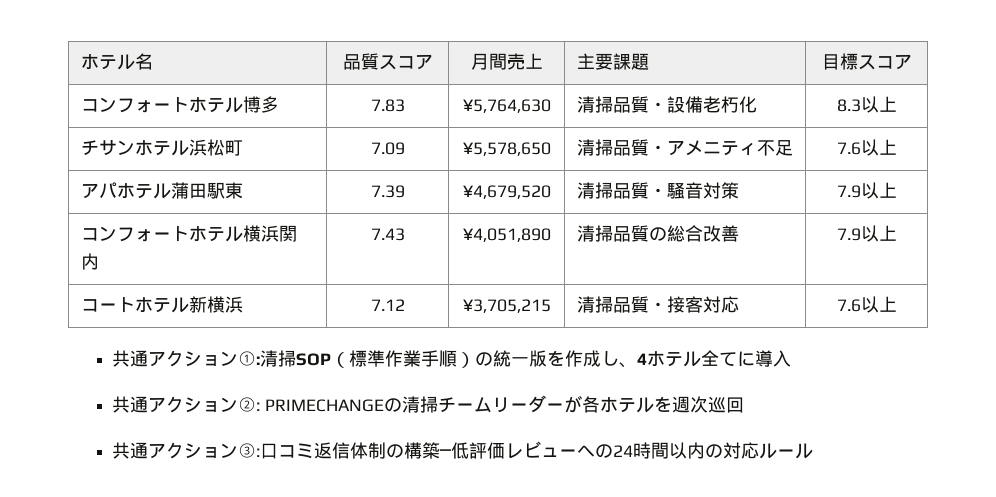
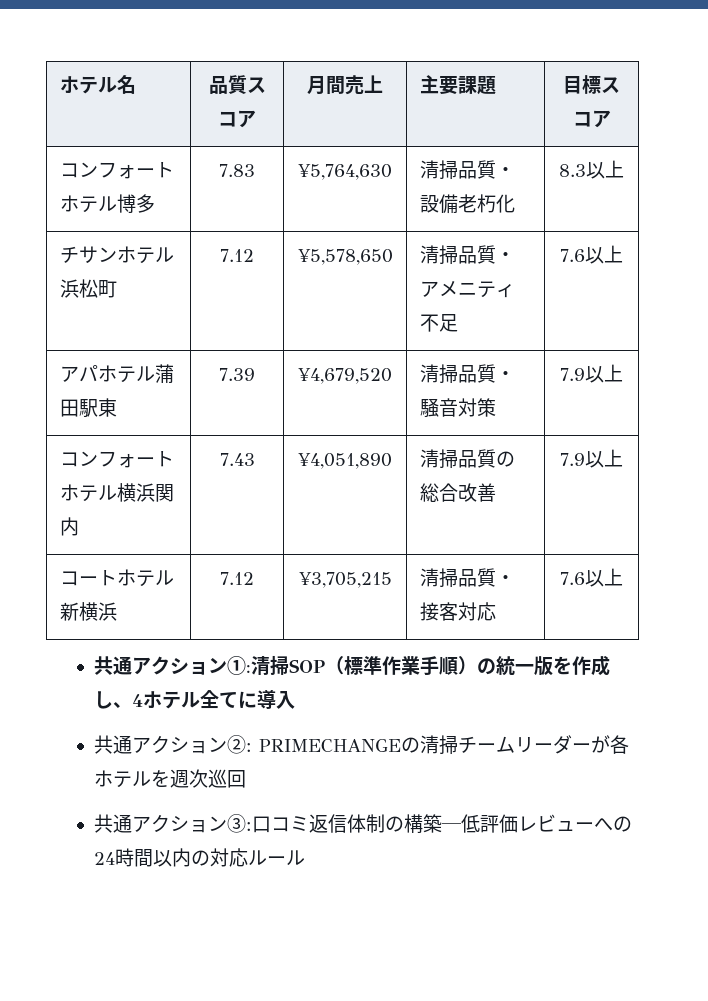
- チサンホテル浜松町 | 7.09 | ¥5,578,650 | 清掃品質・アメニティ不足 | 7.6以上
+ チサンホテル浜松町 | 7.12 | ¥5,578,650 | 清掃品質・アメニティ不足 | 7.6以上

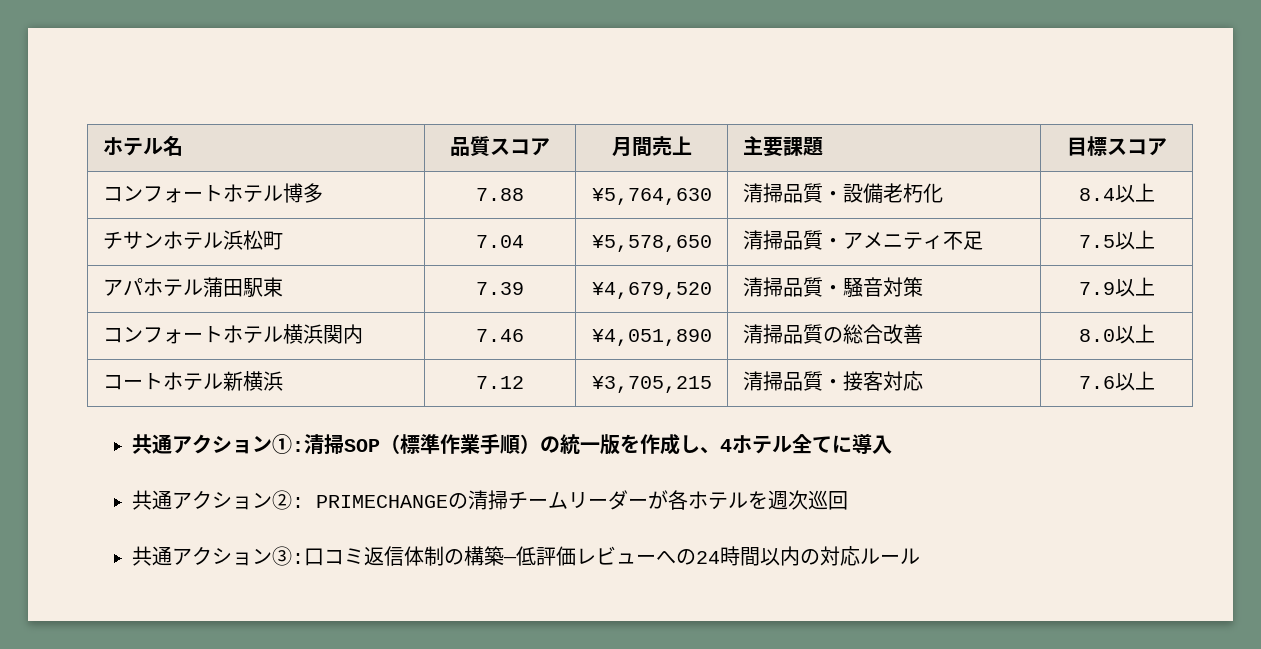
- コンフォートホテル博多 | 7.83 | ¥5,764,630 | 清掃品質・設備老朽化 | 8.3以上
+ コンフォートホテル博多 | 7.88 | ¥5,764,630 | 清掃品質・設備老朽化 | 8.4以上
- チサンホテル浜松町 | 7.12 | ¥5,578,650 | 清掃品質・アメニティ不足 | 7.6以上
+ チサンホテル浜松町 | 7.04 | ¥5,578,650 | 清掃品質・アメニティ不足 | 7.5以上
- コンフォートホテル横浜関内 | 7.43 | ¥4,051,890 | 清掃品質の総合改善 | 7.9以上
+ コンフォートホテル横浜関内 | 7.46 | ¥4,051,890 | 清掃品質の総合改善 | 8.0以上

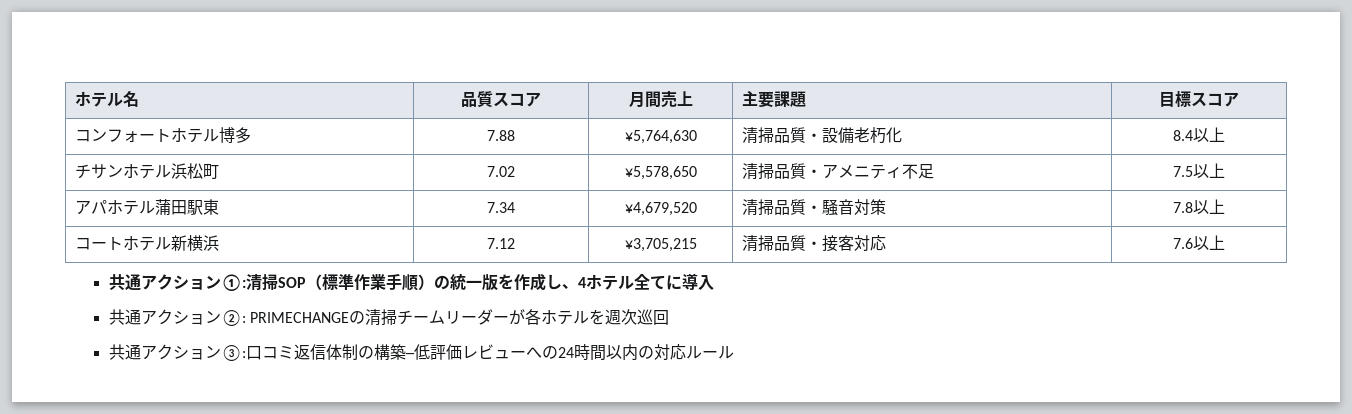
- チサンホテル浜松町 | 7.04 | ¥5,578,650 | 清掃品質・アメニティ不足 | 7.5以上
+ チサンホテル浜松町 | 7.02 | ¥5,578,650 | 清掃品質・アメニティ不足 | 7.5以上
- アパホテル蒲田駅東 | 7.39 | ¥4,679,520 | 清掃品質・騒音対策 | 7.9以上
- コンフォートホテル横浜関内 | 7.46 | ¥4,051,890 | 清掃品質の総合改善 | 8.0以上
+ アパホテル蒲田駅東 | 7.34 | ¥4,679,520 | 清掃品質・騒音対策 | 7.8以上

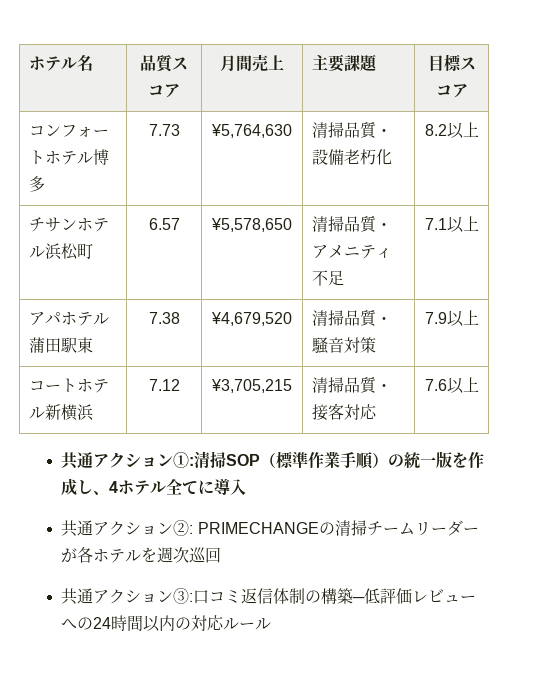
- コンフォートホテル博多 | 7.88 | ¥5,764,630 | 清掃品質・設備老朽化 | 8.4以上
+ コンフォートホテル博多 | 7.73 | ¥5,764,630 | 清掃品質・設備老朽化 | 8.2以上
- チサンホテル浜松町 | 7.02 | ¥5,578,650 | 清掃品質・アメニティ不足 | 7.5以上
+ チサンホテル浜松町 | 6.57 | ¥5,578,650 | 清掃品質・アメニティ不足 | 7.1以上
- アパホテル蒲田駅東 | 7.34 | ¥4,679,520 | 清掃品質・騒音対策 | 7.8以上
+ アパホテル蒲田駅東 | 7.38 | ¥4,679,520 | 清掃品質・騒音対策 | 7.9以上

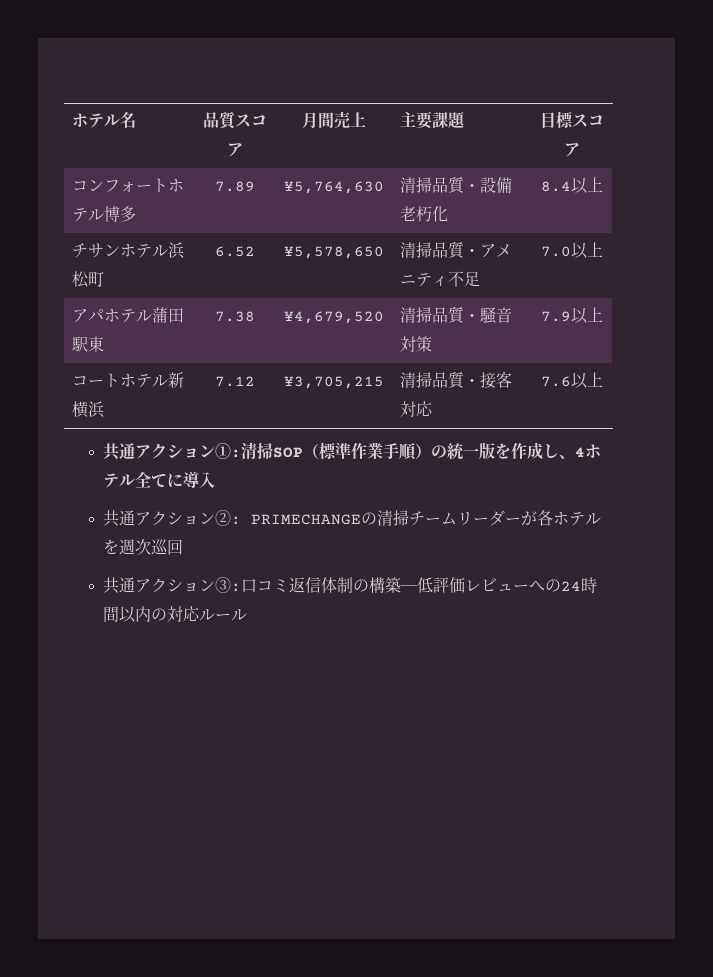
- コンフォートホテル博多 | 7.73 | ¥5,764,630 | 清掃品質・設備老朽化 | 8.2以上
+ コンフォートホテル博多 | 7.89 | ¥5,764,630 | 清掃品質・設備老朽化 | 8.4以上
- チサンホテル浜松町 | 6.57 | ¥5,578,650 | 清掃品質・アメニティ不足 | 7.1以上
+ チサンホテル浜松町 | 6.52 | ¥5,578,650 | 清掃品質・アメニティ不足 | 7.0以上

